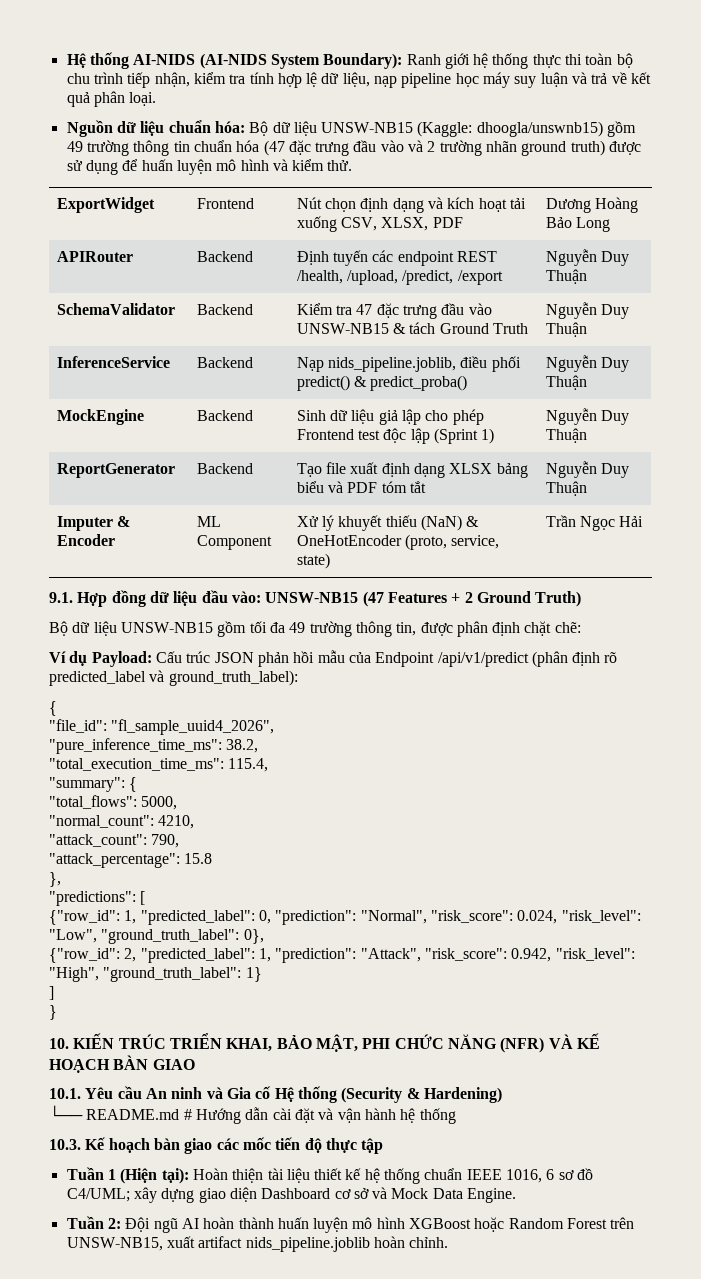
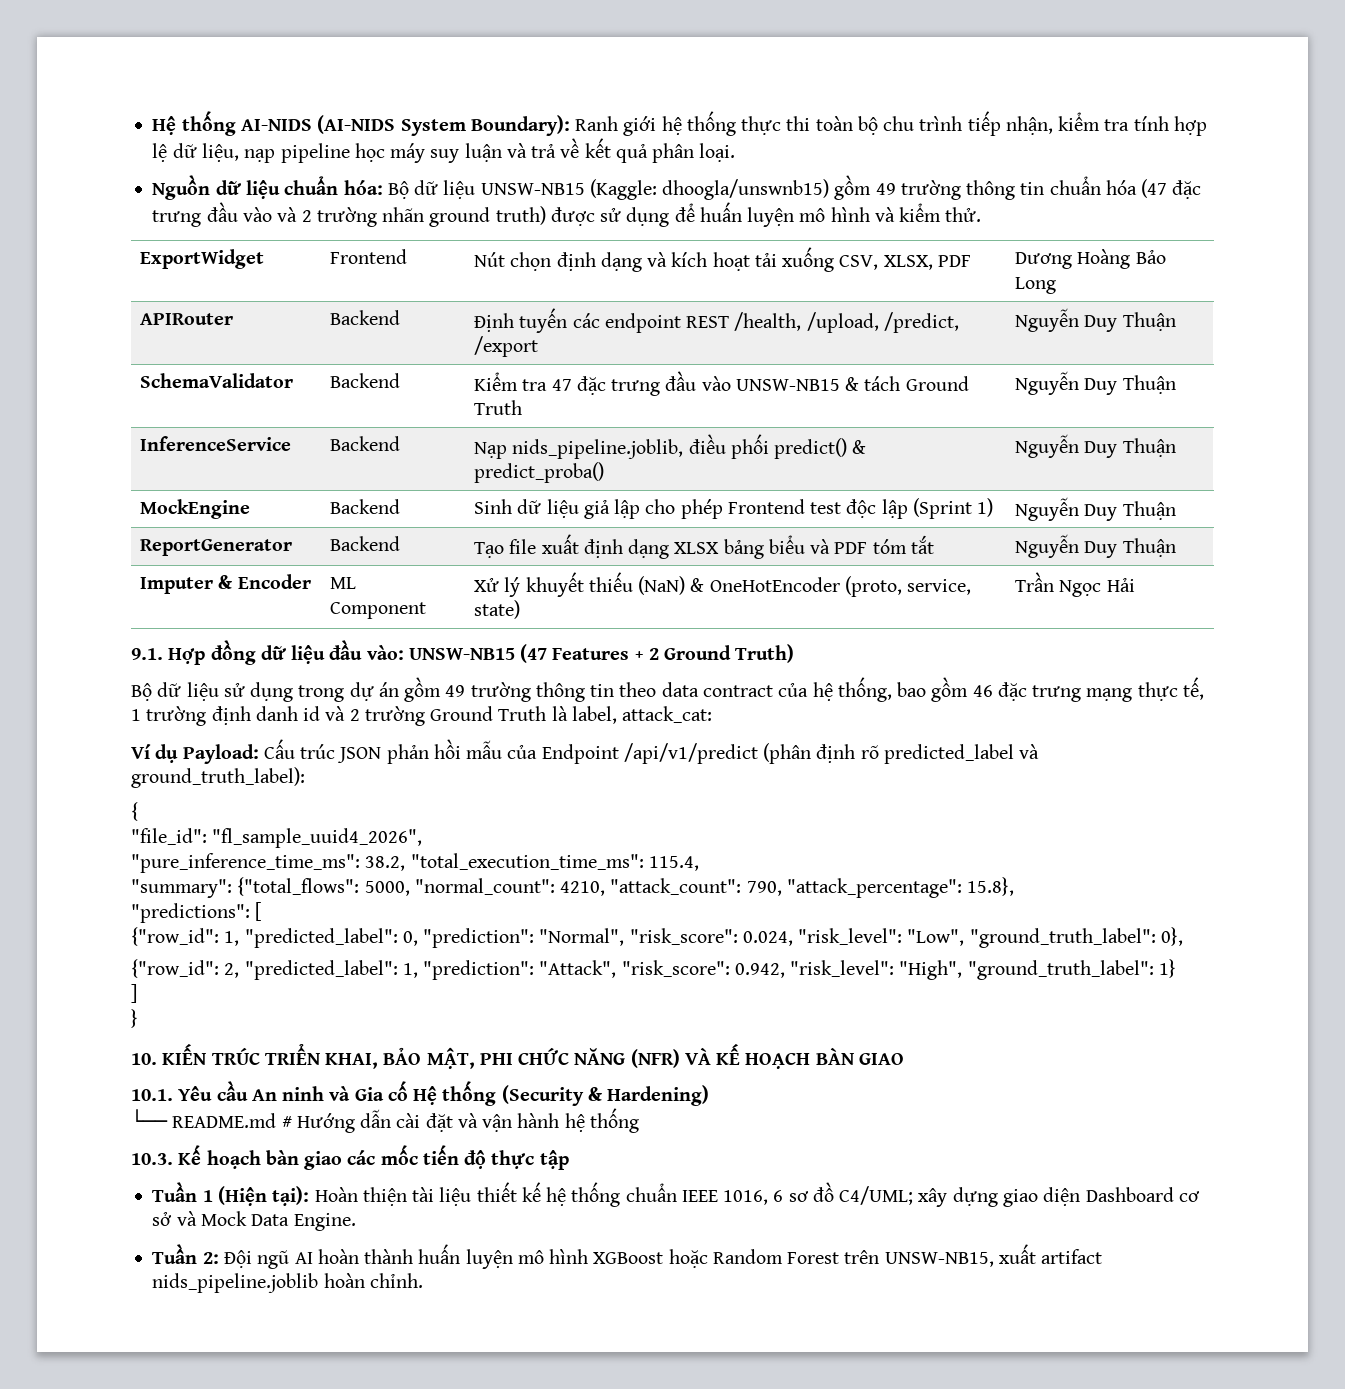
- Bộ dữ liệu UNSW-NB15 gồm tối đa 49 trường thông tin, được phân định chặt chẽ:
+ Bộ dữ liệu sử dụng trong dự án gồm 49 trường thông tin theo data contract của hệ thống, bao gồm 46 đặc trưng mạng thực tế, 1 trường định danh id và 2 trường Ground Truth là label, attack_cat:
- "pure_inference_time_ms": 38.2,
- "total_execution_time_ms": 115.4,
+ "pure_inference_time_ms": 38.2, "total_execution_time_ms": 115.4,
- "summary": {
- "total_flows": 5000,
- "normal_count": 4210,
- "attack_count": 790,
- "attack_percentage": 15.8
- },
+ "summary": {"total_flows": 5000, "normal_count": 4210, "attack_count": 790, "attack_percentage": 15.8},

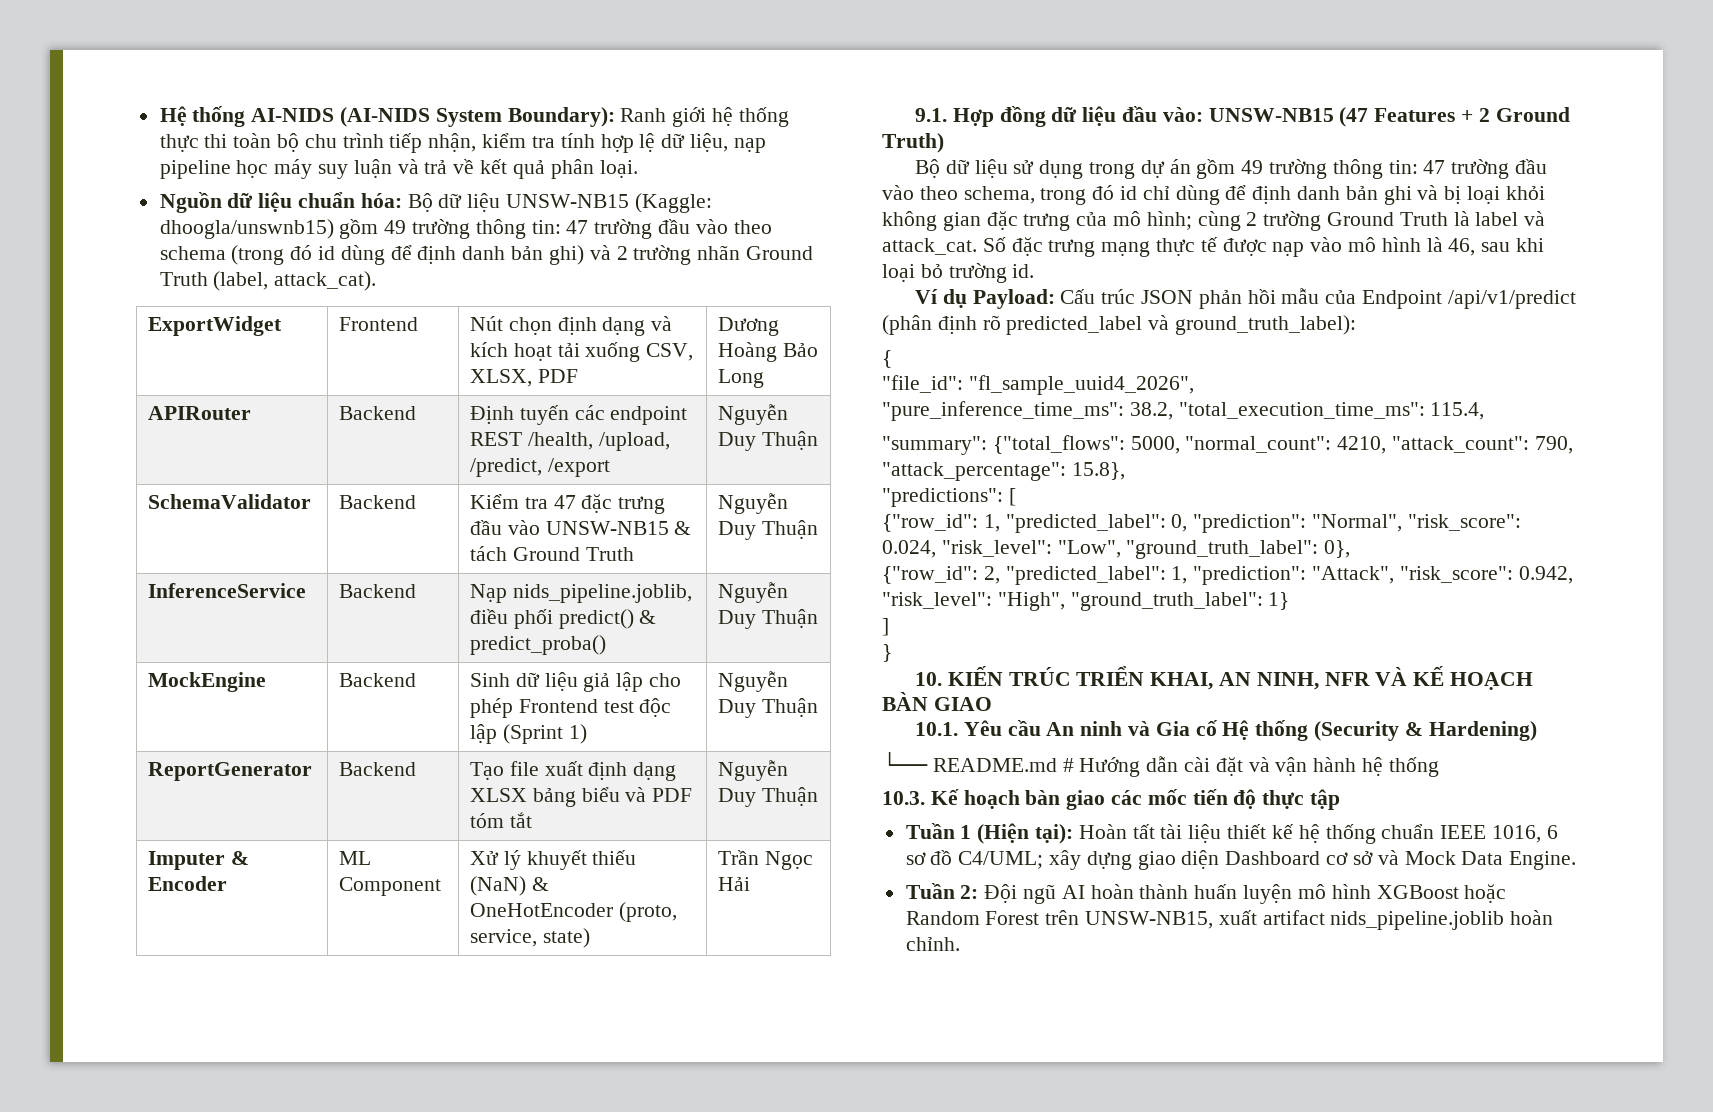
- Nguồn dữ liệu chuẩn hóa: Bộ dữ liệu UNSW-NB15 (Kaggle: dhoogla/unswnb15) gồm 49 trường thông tin chuẩn hóa (47 đặc trưng đầu vào và 2 trường nhãn ground truth) được sử dụng để huấn luyện mô hình và kiểm thử.
+ Nguồn dữ liệu chuẩn hóa: Bộ dữ liệu UNSW-NB15 (Kaggle: dhoogla/unswnb15) gồm 49 trường thông tin: 47 trường đầu vào theo schema (trong đó id dùng để định danh bản ghi) và 2 trường nhãn Ground Truth (label, attack_cat).
- Bộ dữ liệu sử dụng trong dự án gồm 49 trường thông tin theo data contract của hệ thống, bao gồm 46 đặc trưng mạng thực tế, 1 trường định danh id và 2 trường Ground Truth là label, attack_cat:
+ Bộ dữ liệu sử dụng trong dự án gồm 49 trường thông tin: 47 trường đầu vào theo schema, trong đó id chỉ dùng để định danh bản ghi và bị loại khỏi không gian đặc trưng của mô hình; cùng 2 trường Ground Truth là label và attack_cat. Số đặc trưng mạng thực tế được nạp vào mô hình là 46, sau khi loại bỏ trường id.
- 10. KIẾN TRÚC TRIỂN KHAI, BẢO MẬT, PHI CHỨC NĂNG (NFR) VÀ KẾ HOẠCH BÀN GIAO
+ 10. KIẾN TRÚC TRIỂN KHAI, AN NINH, NFR VÀ KẾ HOẠCH BÀN GIAO
- Tuần 1 (Hiện tại): Hoàn thiện tài liệu thiết kế hệ thống chuẩn IEEE 1016, 6 sơ đồ C4/UML; xây dựng giao diện Dashboard cơ sở và Mock Data Engine.
+ Tuần 1 (Hiện tại): Hoàn tất tài liệu thiết kế hệ thống chuẩn IEEE 1016, 6 sơ đồ C4/UML; xây dựng giao diện Dashboard cơ sở và Mock Data Engine.

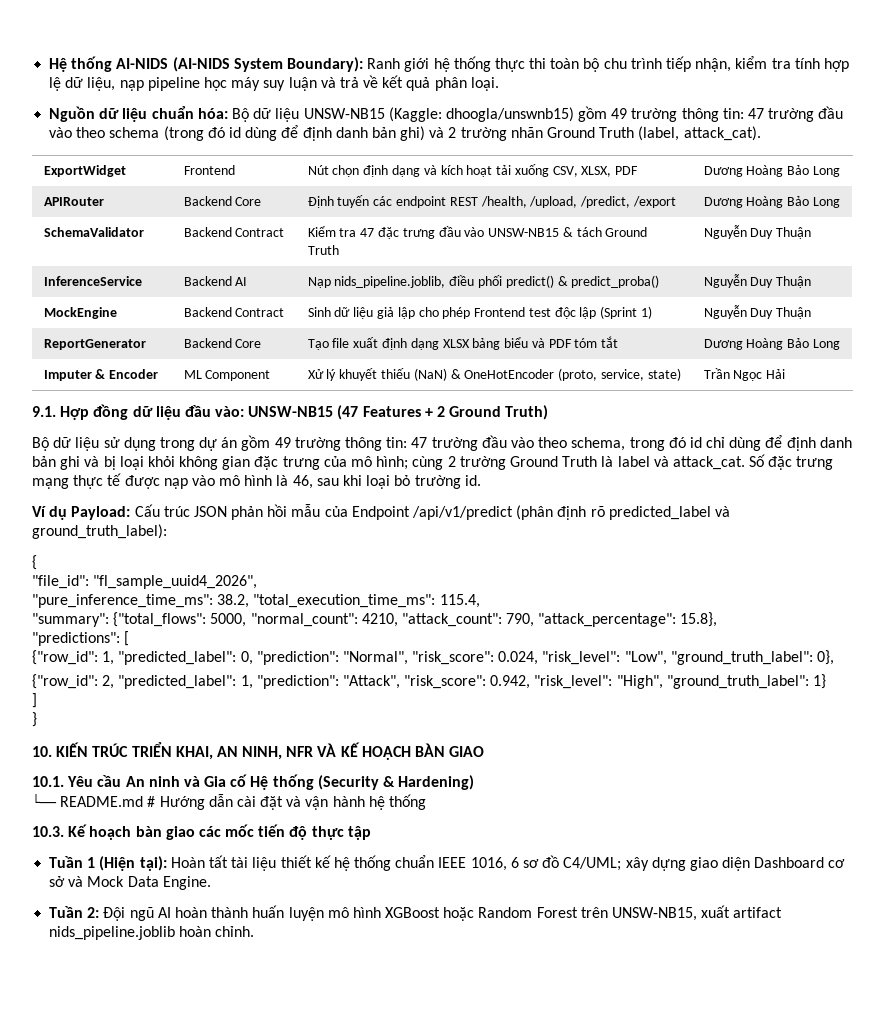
- APIRouter | Backend | Định tuyến các endpoint REST /health, /upload, /predict, /export | Nguyễn Duy Thuận
+ APIRouter | Backend Core | Định tuyến các endpoint REST /health, /upload, /predict, /export | Dương Hoàng Bảo Long
- SchemaValidator | Backend | Kiểm tra 47 đặc trưng đầu vào UNSW-NB15 & tách Ground Truth | Nguyễn Duy Thuận
+ SchemaValidator | Backend Contract | Kiểm tra 47 đặc trưng đầu vào UNSW-NB15 & tách Ground Truth | Nguyễn Duy Thuận
- InferenceService | Backend | Nạp nids_pipeline.joblib, điều phối predict() & predict_proba() | Nguyễn Duy Thuận
+ InferenceService | Backend AI | Nạp nids_pipeline.joblib, điều phối predict() & predict_proba() | Nguyễn Duy Thuận
- MockEngine | Backend | Sinh dữ liệu giả lập cho phép Frontend test độc lập (Sprint 1) | Nguyễn Duy Thuận
+ MockEngine | Backend Contract | Sinh dữ liệu giả lập cho phép Frontend test độc lập (Sprint 1) | Nguyễn Duy Thuận
- ReportGenerator | Backend | Tạo file xuất định dạng XLSX bảng biểu và PDF tóm tắt | Nguyễn Duy Thuận
+ ReportGenerator | Backend Core | Tạo file xuất định dạng XLSX bảng biểu và PDF tóm tắt | Dương Hoàng Bảo Long

